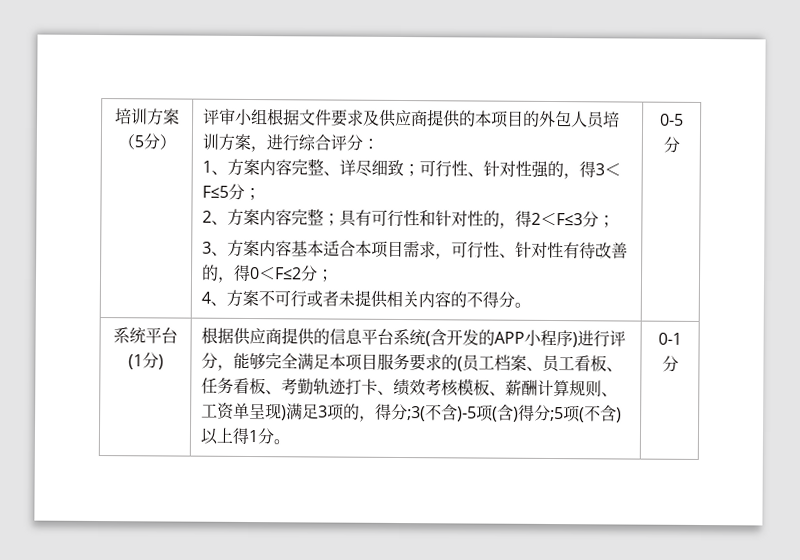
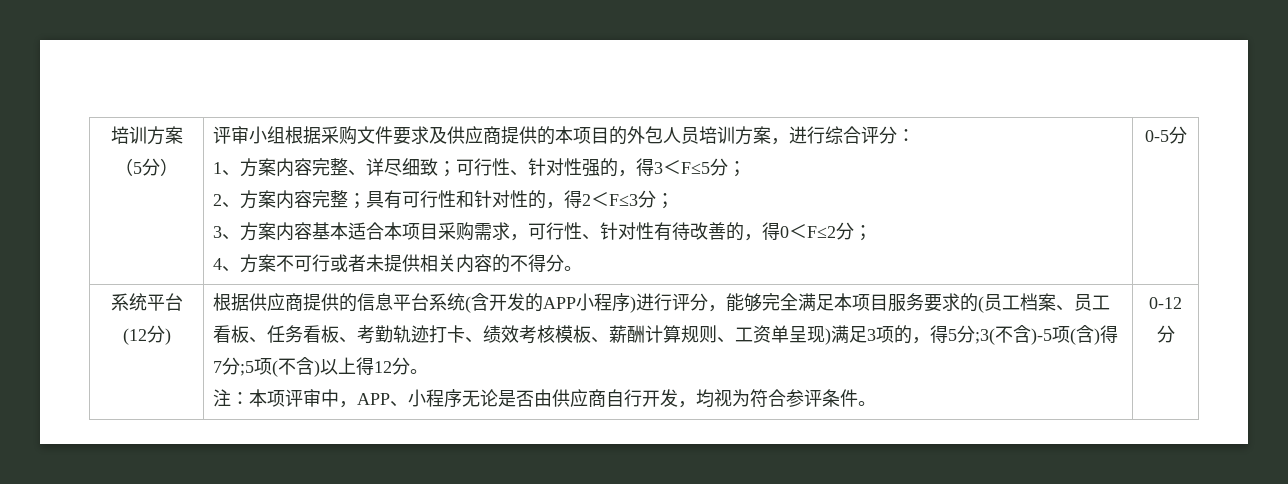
- 评审小组根据文件要求及供应商提供的本项目的外包人员培训方案，进行综合评分：
+ 评审小组根据采购文件要求及供应商提供的本项目的外包人员培训方案，进行综合评分：
- 3、方案内容基本适合本项目需求，可行性、针对性有待改善的，得0＜F≤2分；
+ 3、方案内容基本适合本项目采购需求，可行性、针对性有待改善的，得0＜F≤2分；
- 系统平台(1分)
+ 系统平台(12分)
- 根据供应商提供的信息平台系统(含开发的APP小程序)进行评分，能够完全满足本项目服务要求的(员工档案、员工看板、任务看板、考勤轨迹打卡、绩效考核模板、薪酬计算规则、工资单呈现)满足3项的，得分;3(不含)-5项(含)得分;5项(不含)以上得1分。 | 0-1分
+ 根据供应商提供的信息平台系统(含开发的APP小程序)进行评分，能够完全满足本项目服务要求的(员工档案、员工看板、任务看板、考勤轨迹打卡、绩效考核模板、薪酬计算规则、工资单呈现)满足3项的，得5分;3(不含)-5项(含)得7分;5项(不含)以上得12分。
+ 注：本项评审中，APP、小程序无论是否由供应商自行开发，均视为符合参评条件。 | 0-12分

